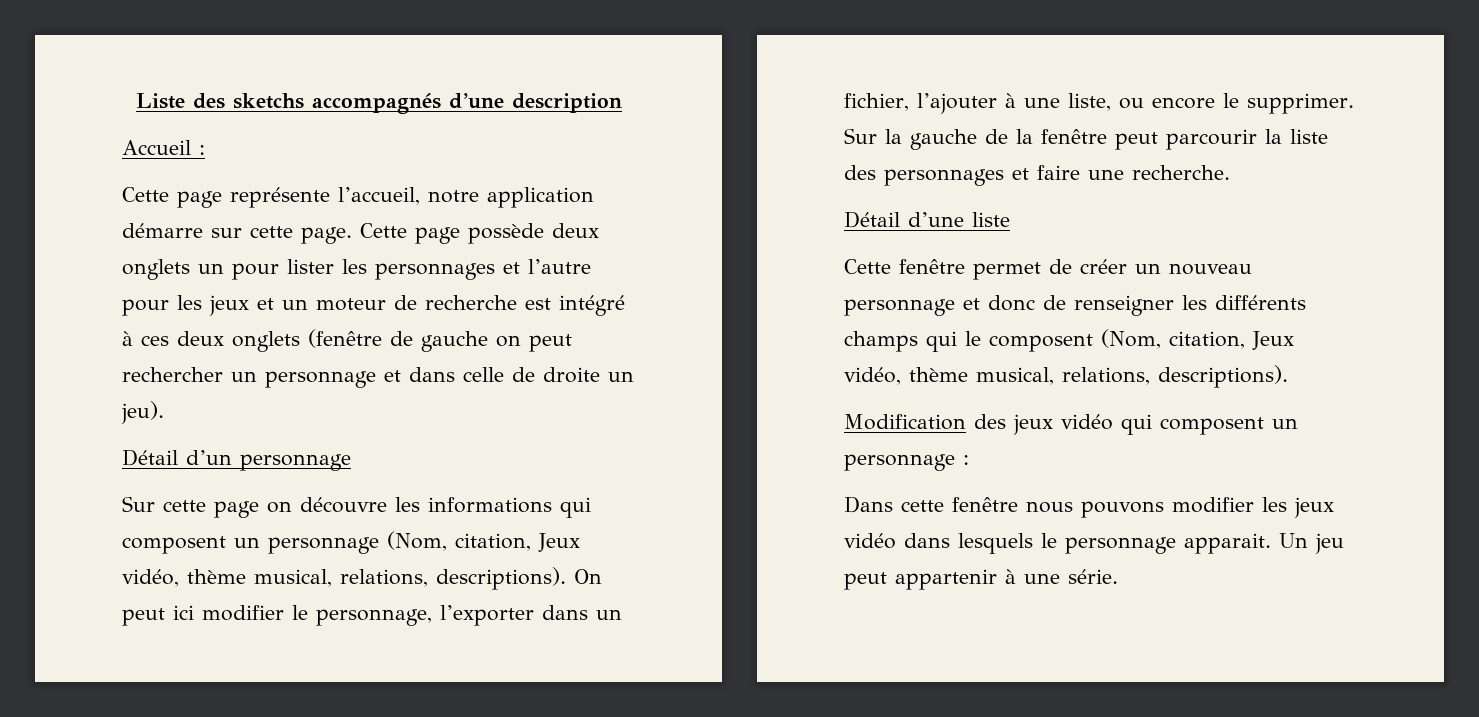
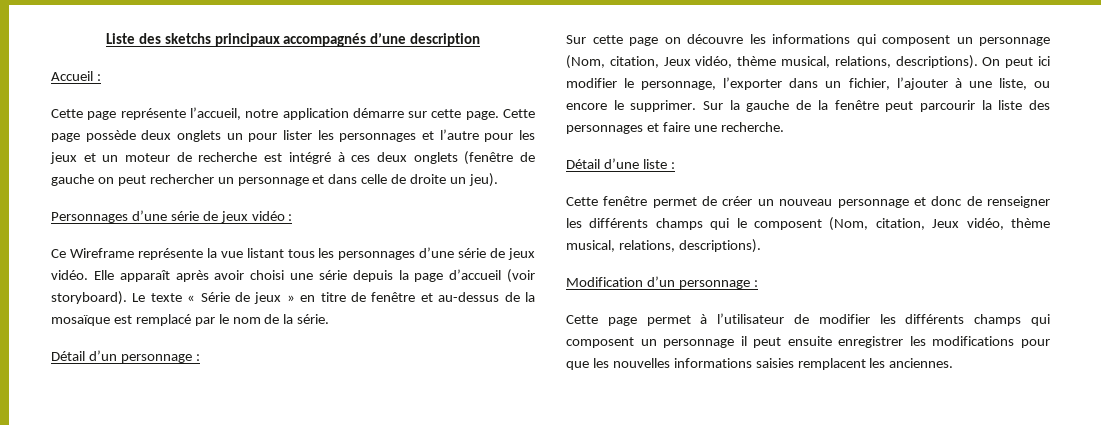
- Liste des sketchs accompagnés d’une description
+ Liste des sketchs principaux accompagnés d’une description
+ Personnages d’une série de jeux vidéo :
+ Ce Wireframe représente la vue listant tous les personnages d’une série de jeux vidéo. Elle apparaît après avoir choisi une série depuis la page d’accueil (voir storyboard). Le texte « Série de jeux » en titre de fenêtre et au-dessus de la mosaïque est remplacé par le nom de la série.
- Détail d’un personnage
+ Détail d’un personnage :
- Détail d’une liste
+ Détail d’une liste :
- Modification des jeux vidéo qui composent un personnage :
- Dans cette fenêtre nous pouvons modifier les jeux vidéo dans lesquels le personnage apparait. Un jeu peut appartenir à une série.
+ Modification d’un personnage :
+ Cette page permet à l’utilisateur de modifier les différents champs qui composent un personnage il peut ensuite enregistrer les modifications pour que les nouvelles informations saisies remplacent les anciennes.

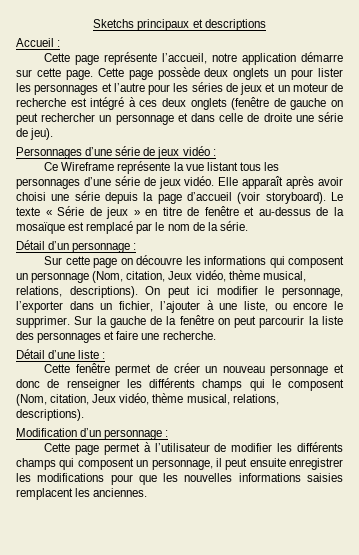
- Liste des sketchs principaux accompagnés d’une description
+ Sketchs principaux et descriptions
- Cette page possède deux onglets un pour lister les personnages et l’autre pour les jeux et un moteur de recherche est intégré à ces deux onglets (fenêtre de gauche on peut rechercher un personnage et dans celle de droite un jeu).
+ Cette page possède deux onglets un pour lister les personnages et l’autre pour les séries de jeux et un moteur de recherche est intégré à ces deux onglets (fenêtre de gauche on peut rechercher un personnage et dans celle de droite une série de jeu).
- Sur la gauche de la fenêtre peut parcourir la liste des personnages et faire une recherche.
+ Sur la gauche de la fenêtre on peut parcourir la liste des personnages et faire une recherche.
- Cette page permet à l’utilisateur de modifier les différents champs qui composent un personnage il peut ensuite enregistrer les modifications pour que les nouvelles informations saisies remplacent les anciennes.
+ Cette page permet à l’utilisateur de modifier les différents champs qui composent un personnage, il peut ensuite enregistrer les modifications pour que les nouvelles informations saisies remplacent les anciennes.

